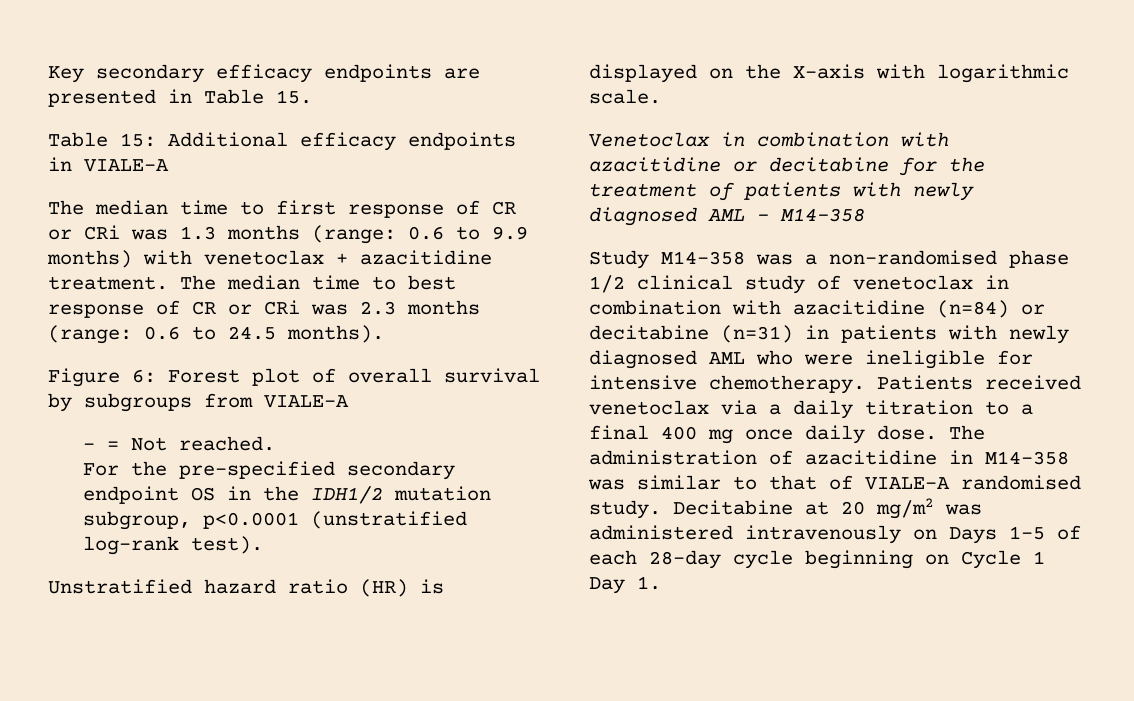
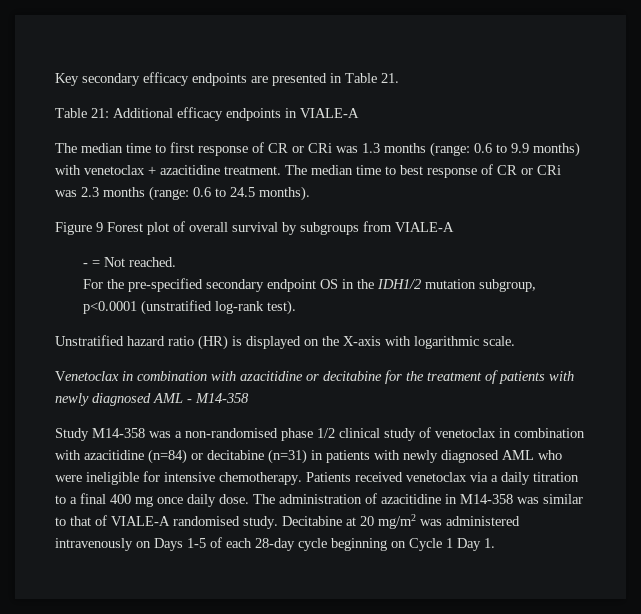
- Key secondary efficacy endpoints are presented in Table 15.
- Table 15: Additional efficacy endpoints in VIALE-A
+ Key secondary efficacy endpoints are presented in Table 21.
+ Table 21: Additional efficacy endpoints in VIALE-A
- Figure 6: Forest plot of overall survival by subgroups from VIALE-A
+ Figure 9 Forest plot of overall survival by subgroups from VIALE-A

